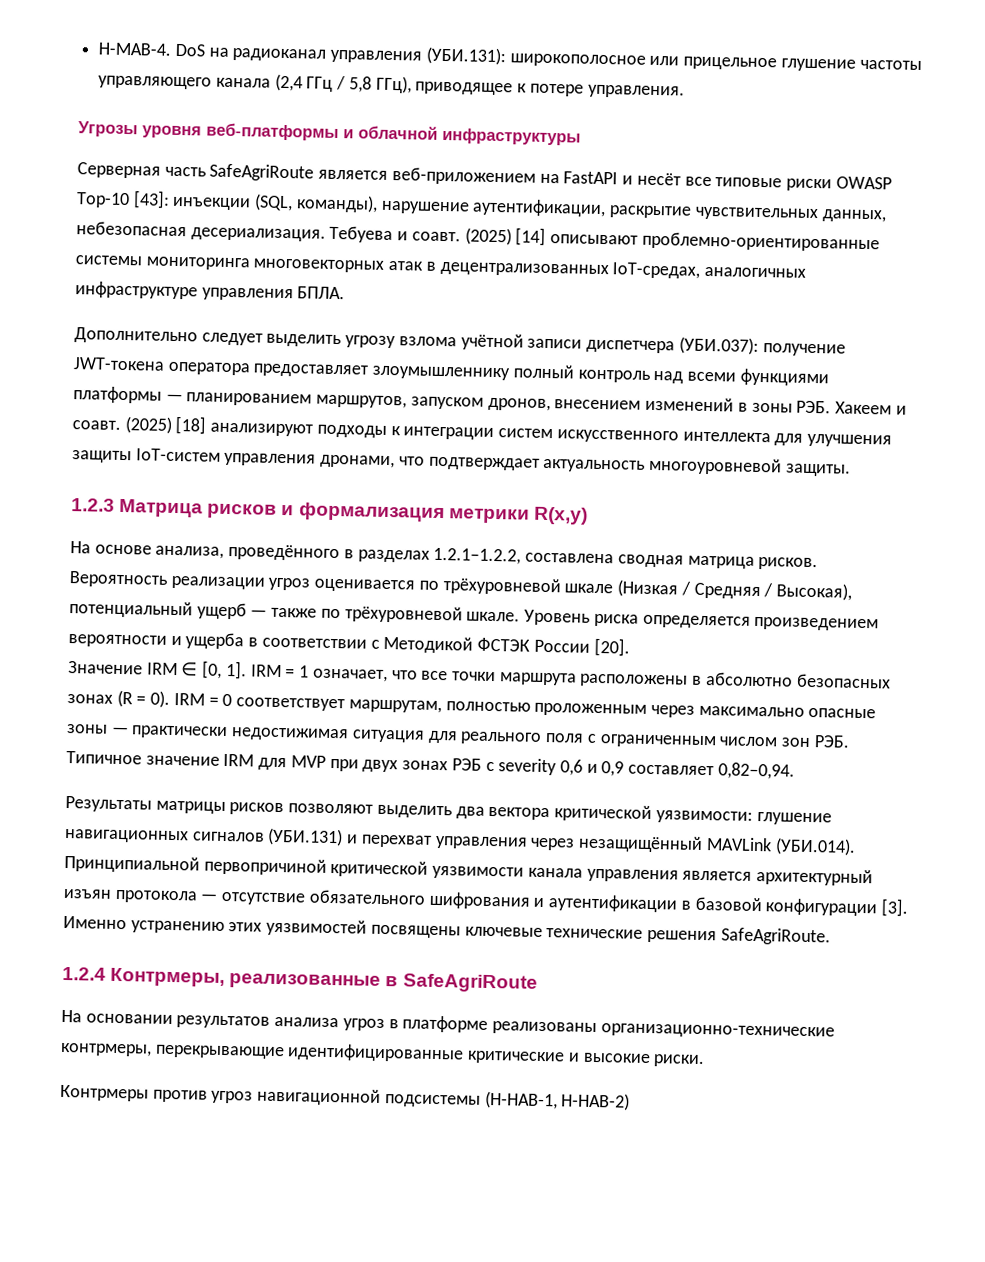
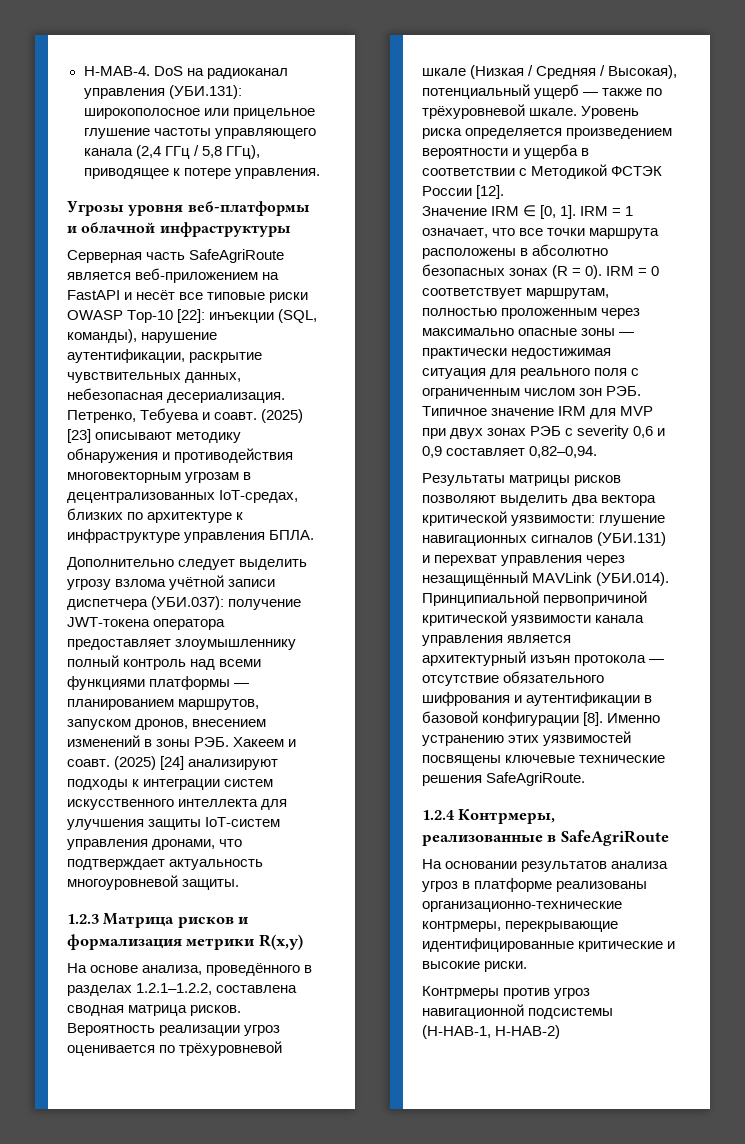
- Серверная часть SafeAgriRoute является веб-приложением на FastAPI и несёт все типовые риски OWASP Top-10 [43]: инъекции (SQL, команды), нарушение аутентификации, раскрытие чувствительных данных, небезопасная десериализация.
+ Серверная часть SafeAgriRoute является веб-приложением на FastAPI и несёт все типовые риски OWASP Top-10 [22]: инъекции (SQL, команды), нарушение аутентификации, раскрытие чувствительных данных, небезопасная десериализация.
- Тебуева и соавт.
+ Петренко, Тебуева и соавт.
- (2025) [14] описывают проблемно-ориентированные системы мониторинга многовекторных атак в децентрализованных IoT-средах, аналогичных инфраструктуре управления БПЛА.
+ (2025) [23] описывают методику обнаружения и противодействия многовекторным угрозам в децентрализованных IoT-средах, близких по архитектуре к инфраструктуре управления БПЛА.
- (2025) [18] анализируют подходы к интеграции систем искусственного интеллекта для улучшения защиты IoT-систем управления дронами, что подтверждает актуальность многоуровневой защиты.
+ (2025) [24] анализируют подходы к интеграции систем искусственного интеллекта для улучшения защиты IoT-систем управления дронами, что подтверждает актуальность многоуровневой защиты.
- Уровень риска определяется произведением вероятности и ущерба в соответствии с Методикой ФСТЭК России [20].
+ Уровень риска определяется произведением вероятности и ущерба в соответствии с Методикой ФСТЭК России [12].
- Результаты матрицы рисков позволяют выделить два вектора критической уязвимости: глушение навигационных сигналов (УБИ.131) и перехват управления через незащищённый MAVLink (УБИ.014). Принципиальной первопричиной критической уязвимости канала управления является архитектурный изъян протокола — отсутствие обязательного шифрования и аутентификации в базовой конфигурации [3].
+ Результаты матрицы рисков позволяют выделить два вектора критической уязвимости: глушение навигационных сигналов (УБИ.131) и перехват управления через незащищённый MAVLink (УБИ.014). Принципиальной первопричиной критической уязвимости канала управления является архитектурный изъян протокола — отсутствие обязательного шифрования и аутентификации в базовой конфигурации [8].

